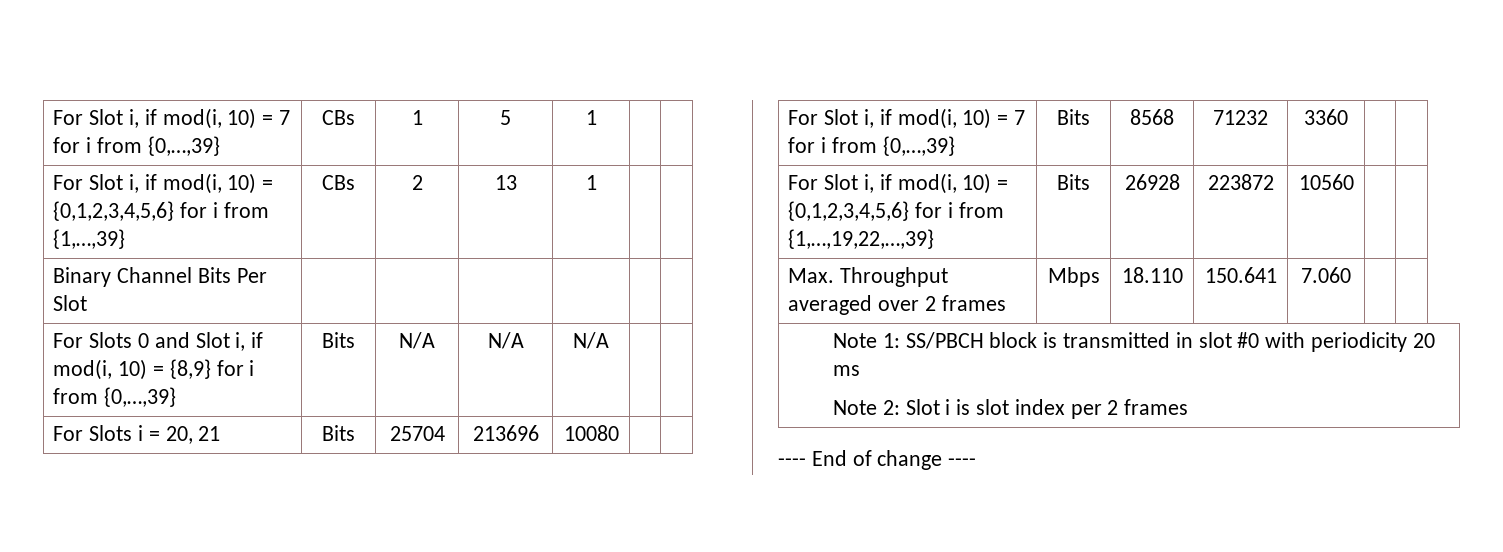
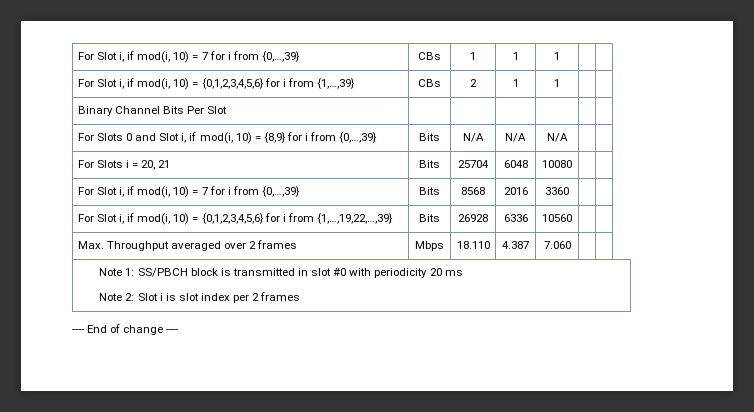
- For Slot i, if mod(i, 10) = 7 for i from {0,…,39} | CBs | 1 | 5 | 1 | |
+ For Slot i, if mod(i, 10) = 7 for i from {0,…,39} | CBs | 1 | 1 | 1 | |
- For Slot i, if mod(i, 10) = {0,1,2,3,4,5,6} for i from {1,…,39} | CBs | 2 | 13 | 1 | |
+ For Slot i, if mod(i, 10) = {0,1,2,3,4,5,6} for i from {1,…,39} | CBs | 2 | 1 | 1 | |
- For Slots i = 20, 21 | Bits | 25704 | 213696 | 10080 | |
+ For Slots i = 20, 21 | Bits | 25704 | 6048 | 10080 | |
- For Slot i, if mod(i, 10) = 7 for i from {0,…,39} | Bits | 8568 | 71232 | 3360 | |
+ For Slot i, if mod(i, 10) = 7 for i from {0,…,39} | Bits | 8568 | 2016 | 3360 | |
- For Slot i, if mod(i, 10) = {0,1,2,3,4,5,6} for i from {1,…,19,22,…,39} | Bits | 26928 | 223872 | 10560 | |
+ For Slot i, if mod(i, 10) = {0,1,2,3,4,5,6} for i from {1,…,19,22,…,39} | Bits | 26928 | 6336 | 10560 | |
- Max. Throughput averaged over 2 frames | Mbps | 18.110 | 150.641 | 7.060 | |
+ Max. Throughput averaged over 2 frames | Mbps | 18.110 | 4.387 | 7.060 | |

